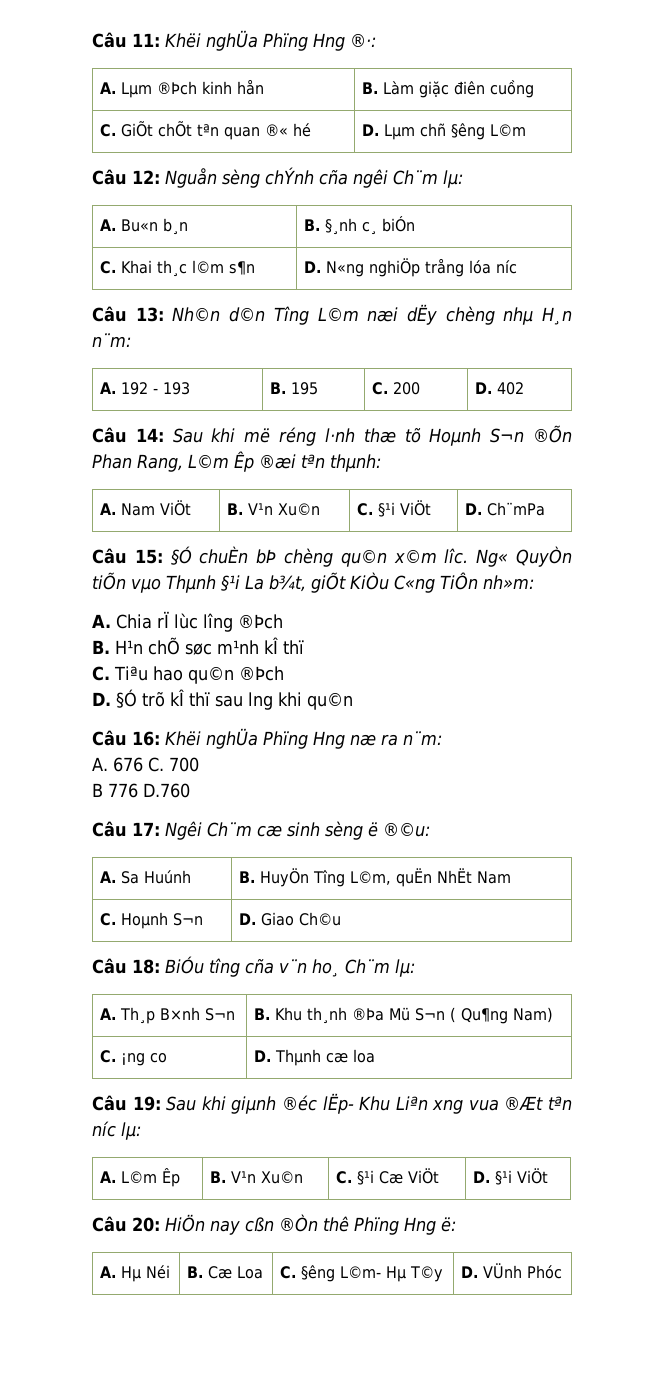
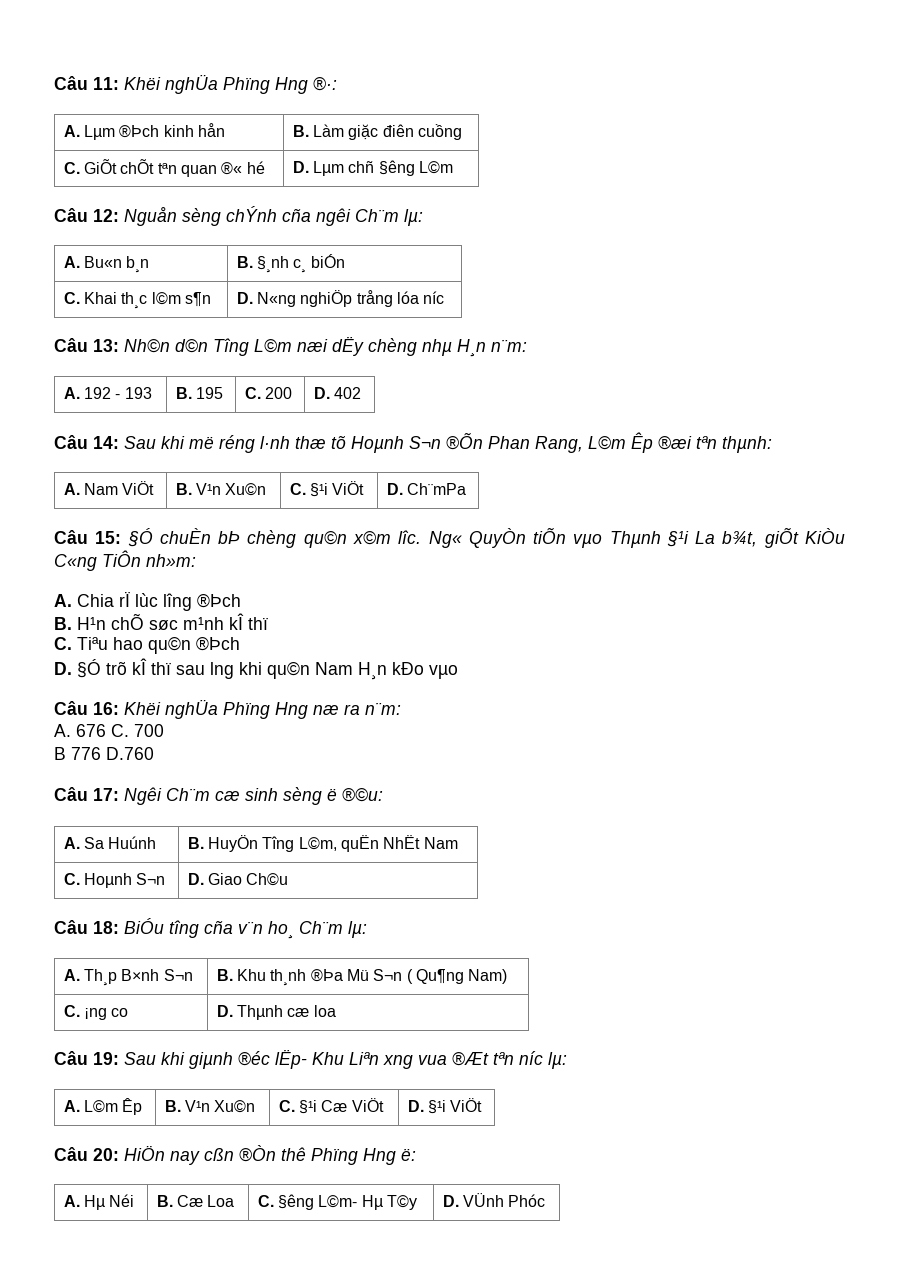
- D. §Ó trõ kÎ thï sau lng khi qu©n
+ D. §Ó trõ kÎ thï sau lng khi qu©n Nam H¸n kÐo vµo

